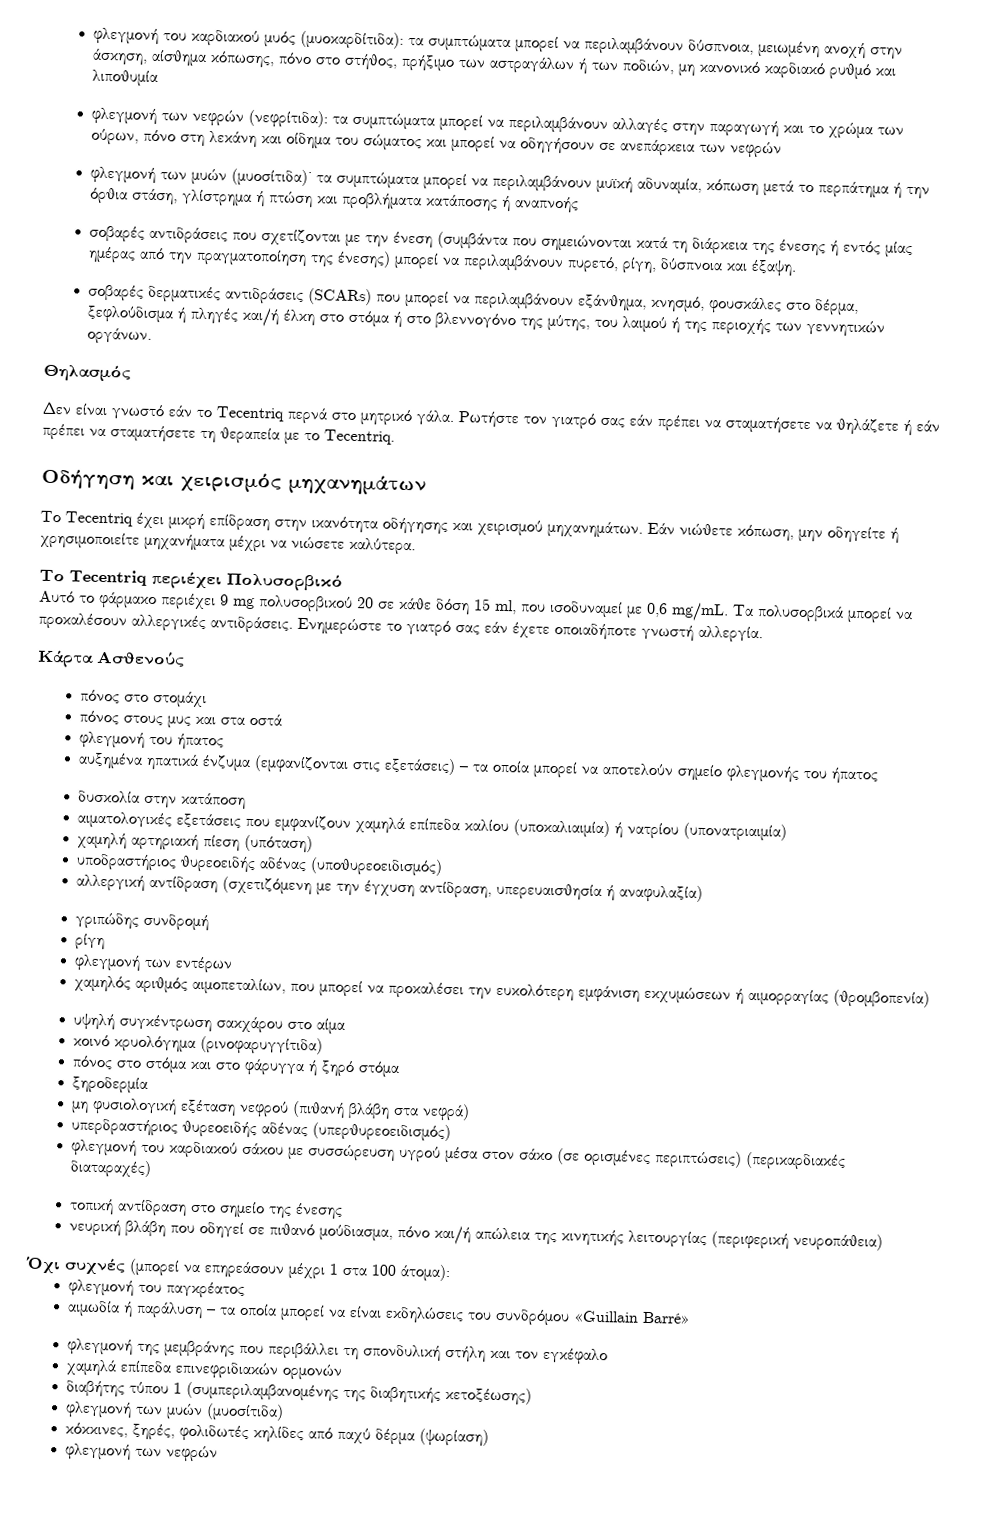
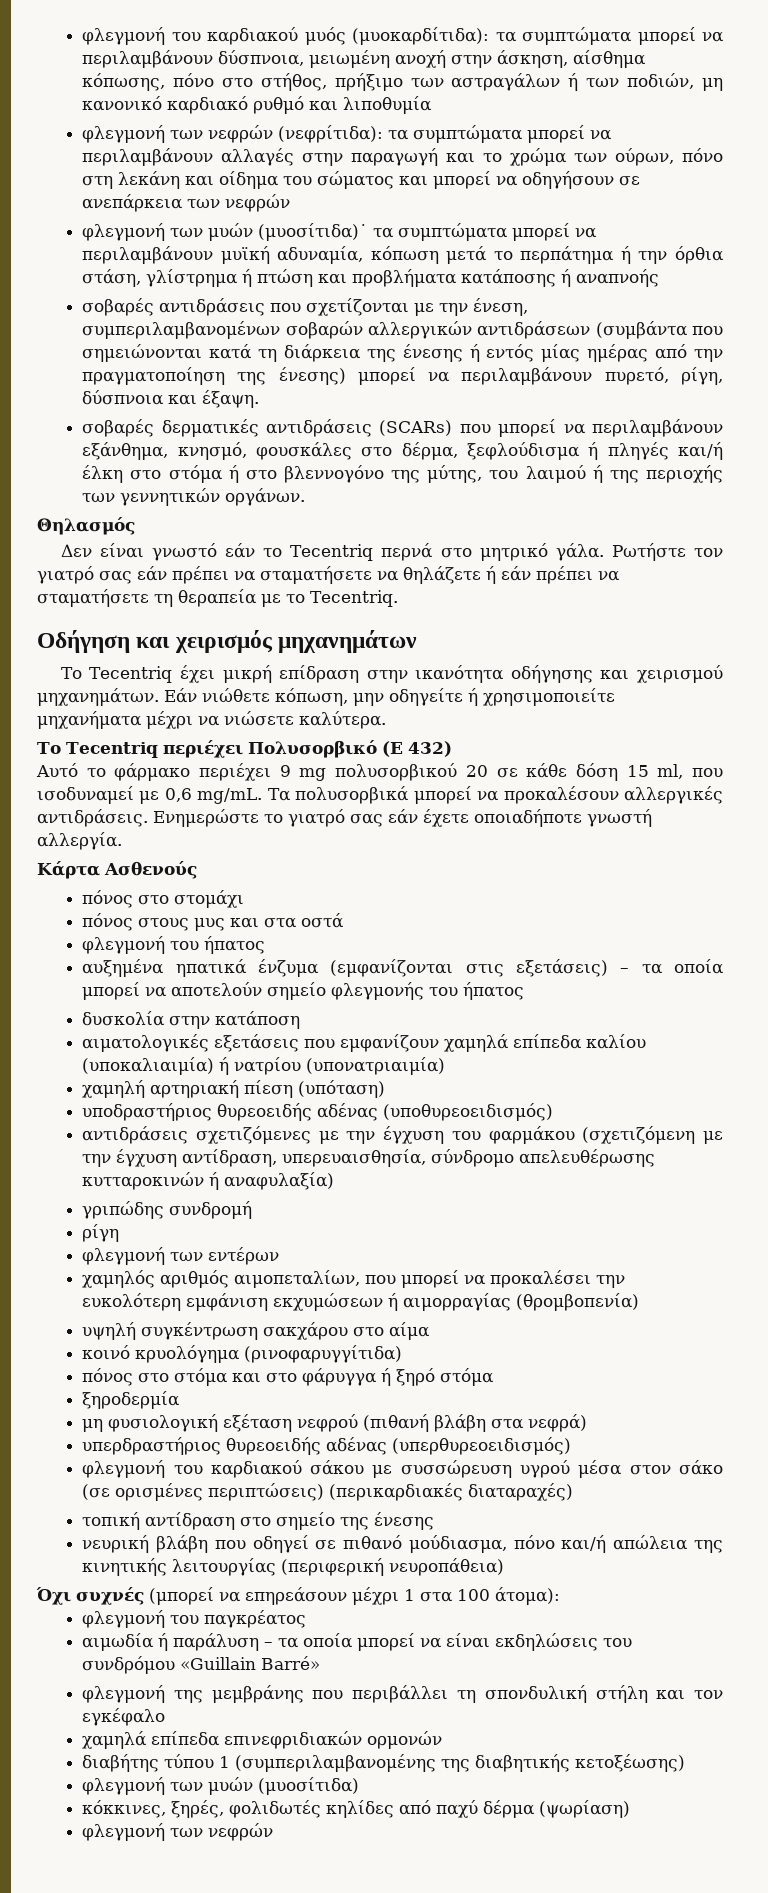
- σοβαρές αντιδράσεις που σχετίζονται με την ένεση (συμβάντα που σημειώνονται κατά τη διάρκεια της ένεσης ή εντός μίας ημέρας από την πραγματοποίηση της ένεσης) μπορεί να περιλαμβάνουν πυρετό, ρίγη, δύσπνοια και έξαψη.
+ σοβαρές αντιδράσεις που σχετίζονται με την ένεση, συμπεριλαμβανομένων σοβαρών αλλεργικών αντιδράσεων (συμβάντα που σημειώνονται κατά τη διάρκεια της ένεσης ή εντός μίας ημέρας από την πραγματοποίηση της ένεσης) μπορεί να περιλαμβάνουν πυρετό, ρίγη, δύσπνοια και έξαψη.
- Το Tecentriq περιέχει Πολυσορβικό
+ Το Tecentriq περιέχει Πολυσορβικό (E 432)
- αλλεργική αντίδραση (σχετιζόμενη με την έγχυση αντίδραση, υπερευαισθησία ή αναφυλαξία)
+ αντιδράσεις σχετιζόμενες με την έγχυση του φαρμάκου (σχετιζόμενη με την έγχυση αντίδραση, υπερευαισθησία, σύνδρομο απελευθέρωσης κυτταροκινών ή αναφυλαξία)

